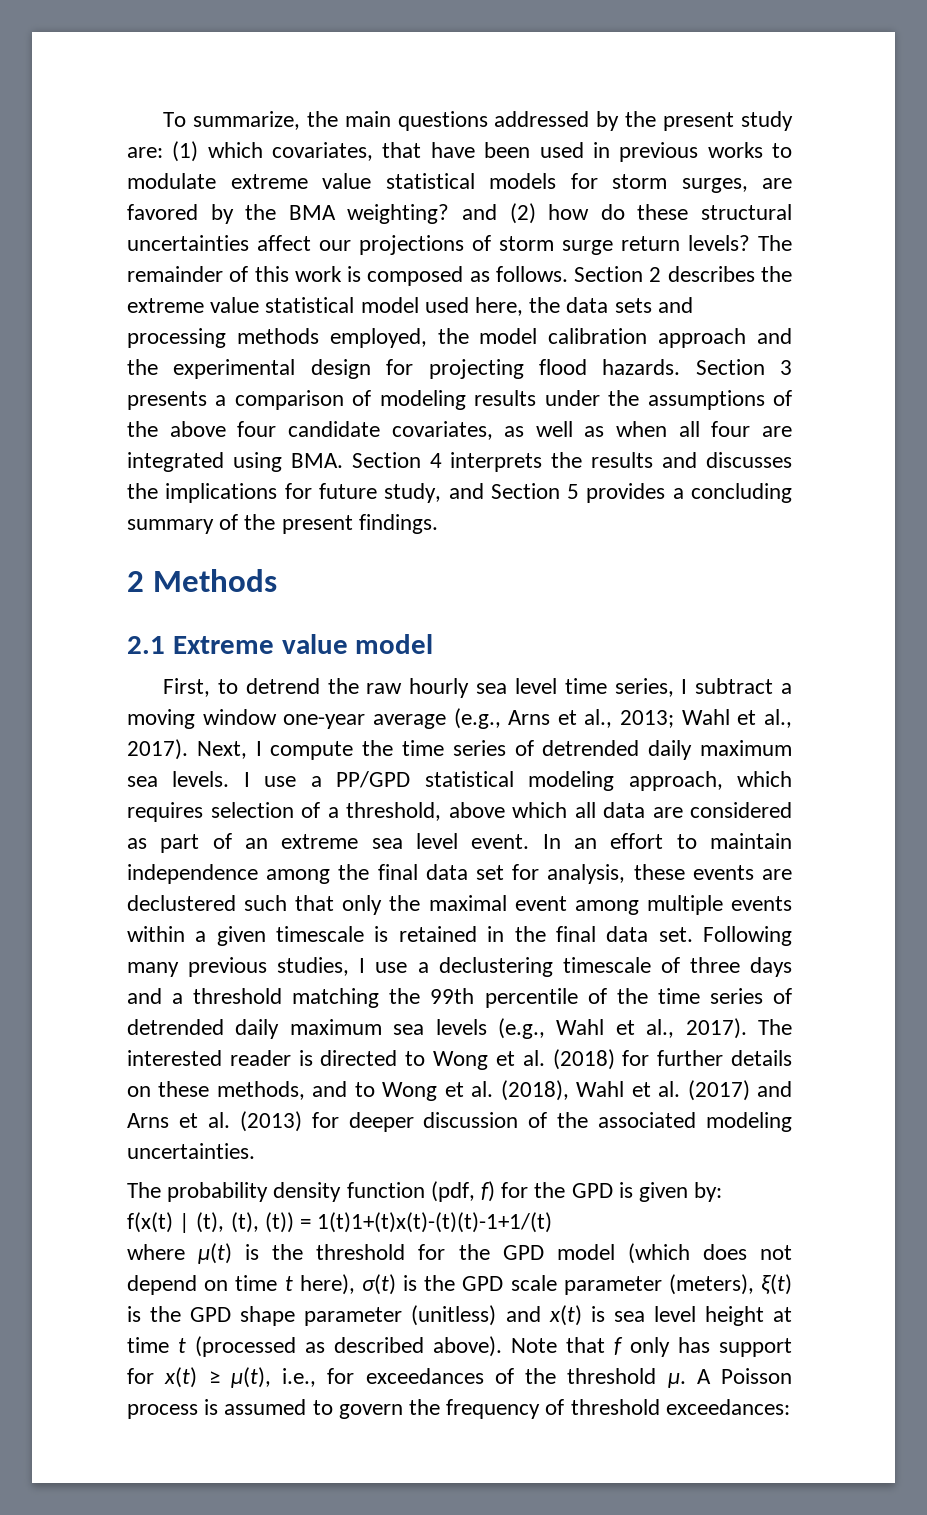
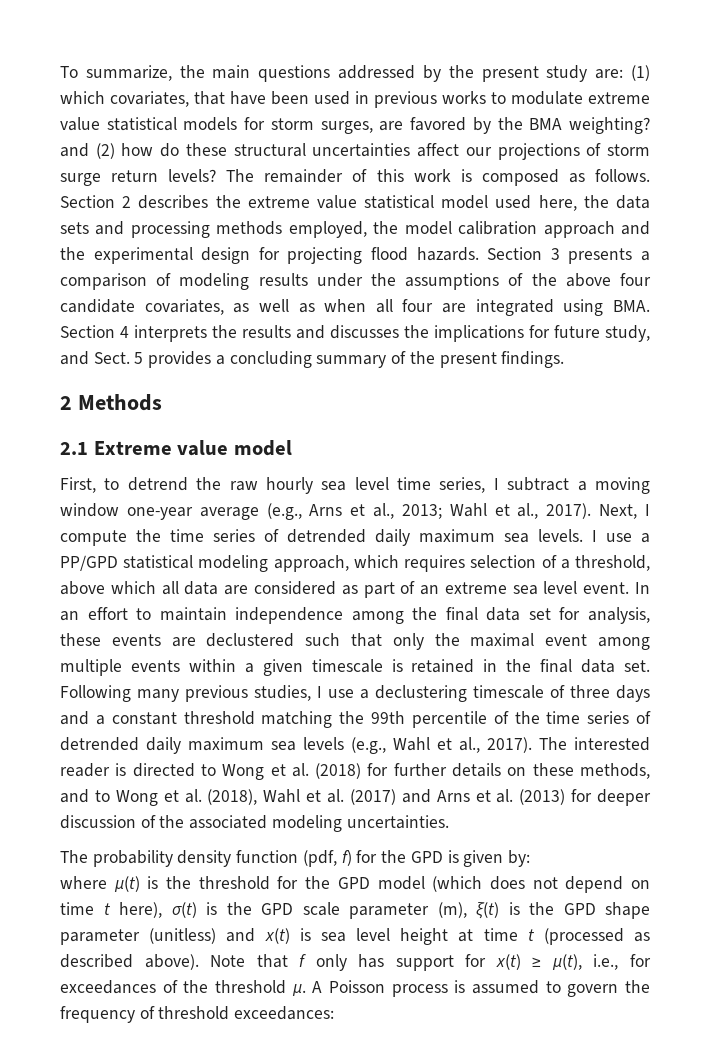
- Section 3 presents a comparison of modeling results under the assumptions of the above four candidate covariates, as well as when all four are integrated using BMA. Section 4 interprets the results and discusses the implications for future study, and Section 5 provides a concluding summary of the present findings.
+ Section 3 presents a comparison of modeling results under the assumptions of the above four candidate covariates, as well as when all four are integrated using BMA. Section 4 interprets the results and discusses the implications for future study, and Sect. 5 provides a concluding summary of the present findings.
- Following many previous studies, I use a declustering timescale of three days and a threshold matching the 99th percentile of the time series of detrended daily maximum sea levels (e.g., Wahl et al., 2017).
+ Following many previous studies, I use a declustering timescale of three days and a constant threshold matching the 99th percentile of the time series of detrended daily maximum sea levels (e.g., Wahl et al., 2017).
- f(x(t) | (t), (t), (t)) = 1(t)1+(t)x(t)-(t)(t)-1+1/(t)
- where μ(t) is the threshold for the GPD model (which does not depend on time t here), σ(t) is the GPD scale parameter (meters), ξ(t) is the GPD shape parameter (unitless) and x(t) is sea level height at time t (processed as described above).
+ where μ(t) is the threshold for the GPD model (which does not depend on time t here), σ(t) is the GPD scale parameter (m), ξ(t) is the GPD shape parameter (unitless) and x(t) is sea level height at time t (processed as described above).

